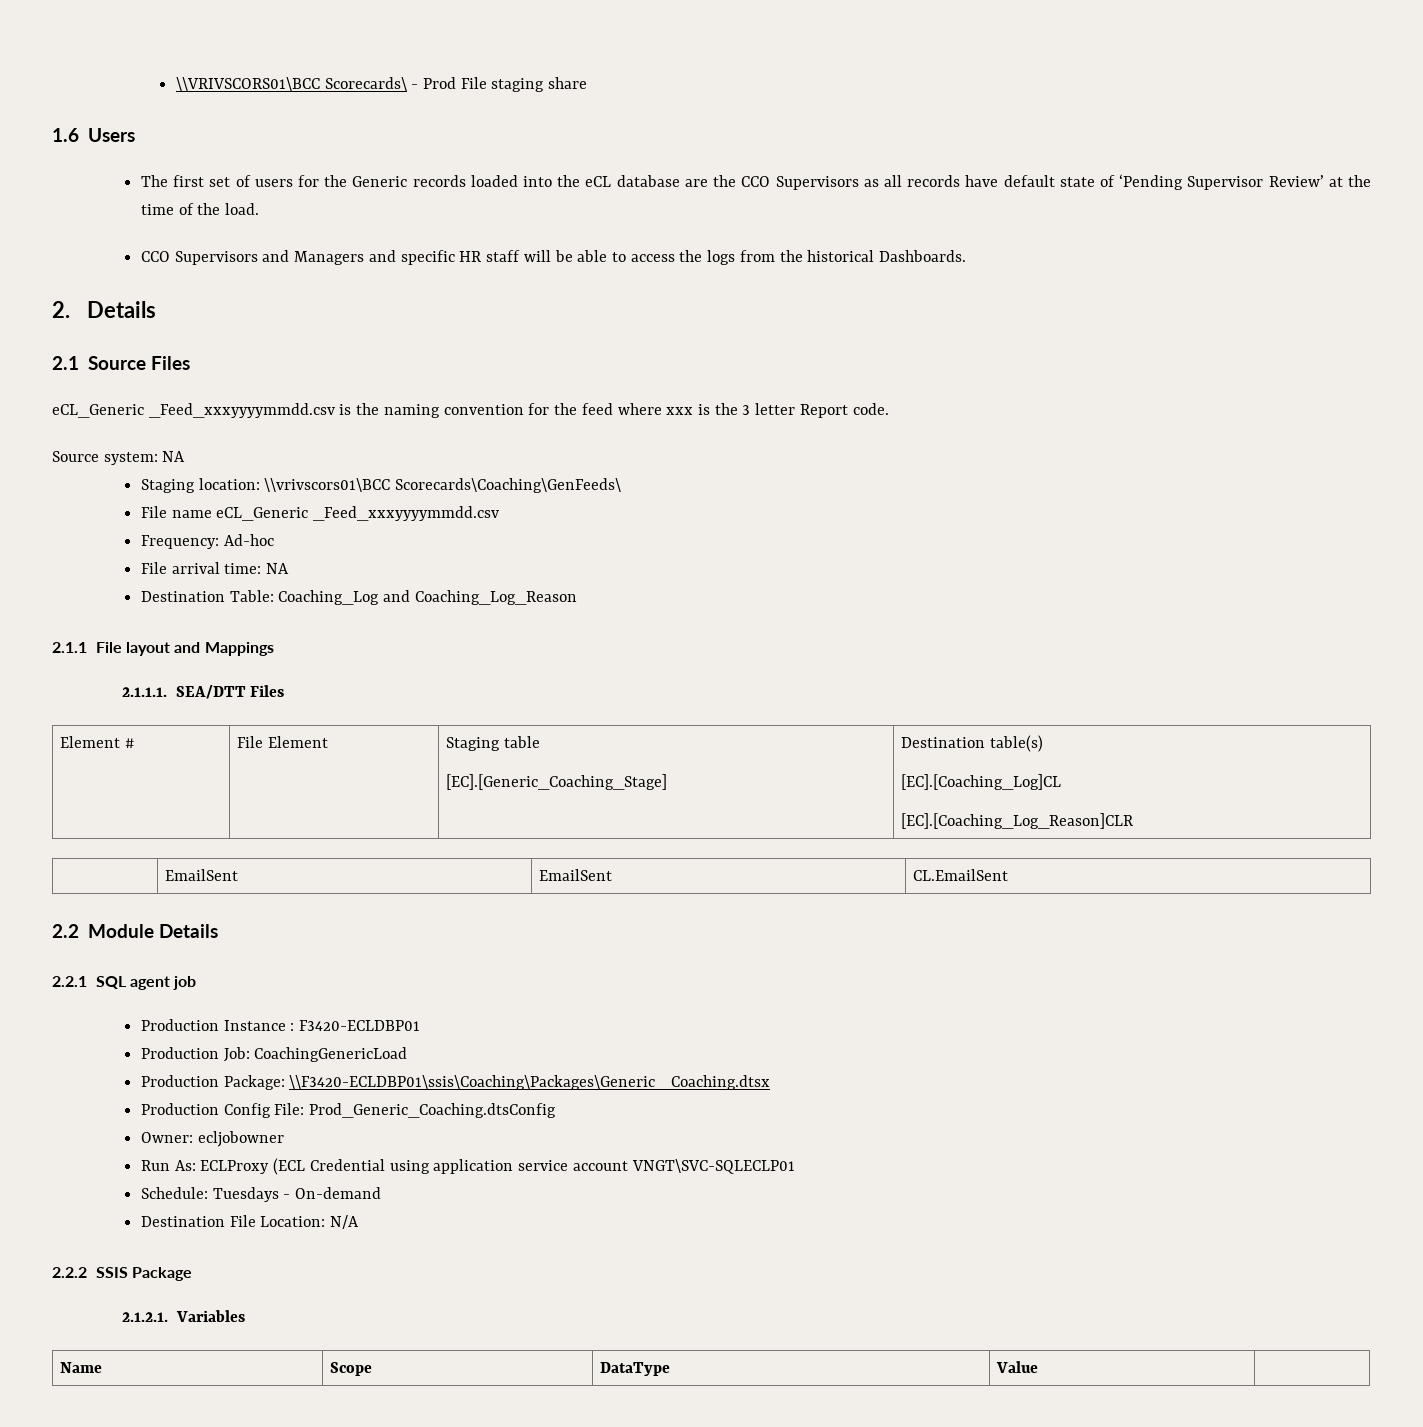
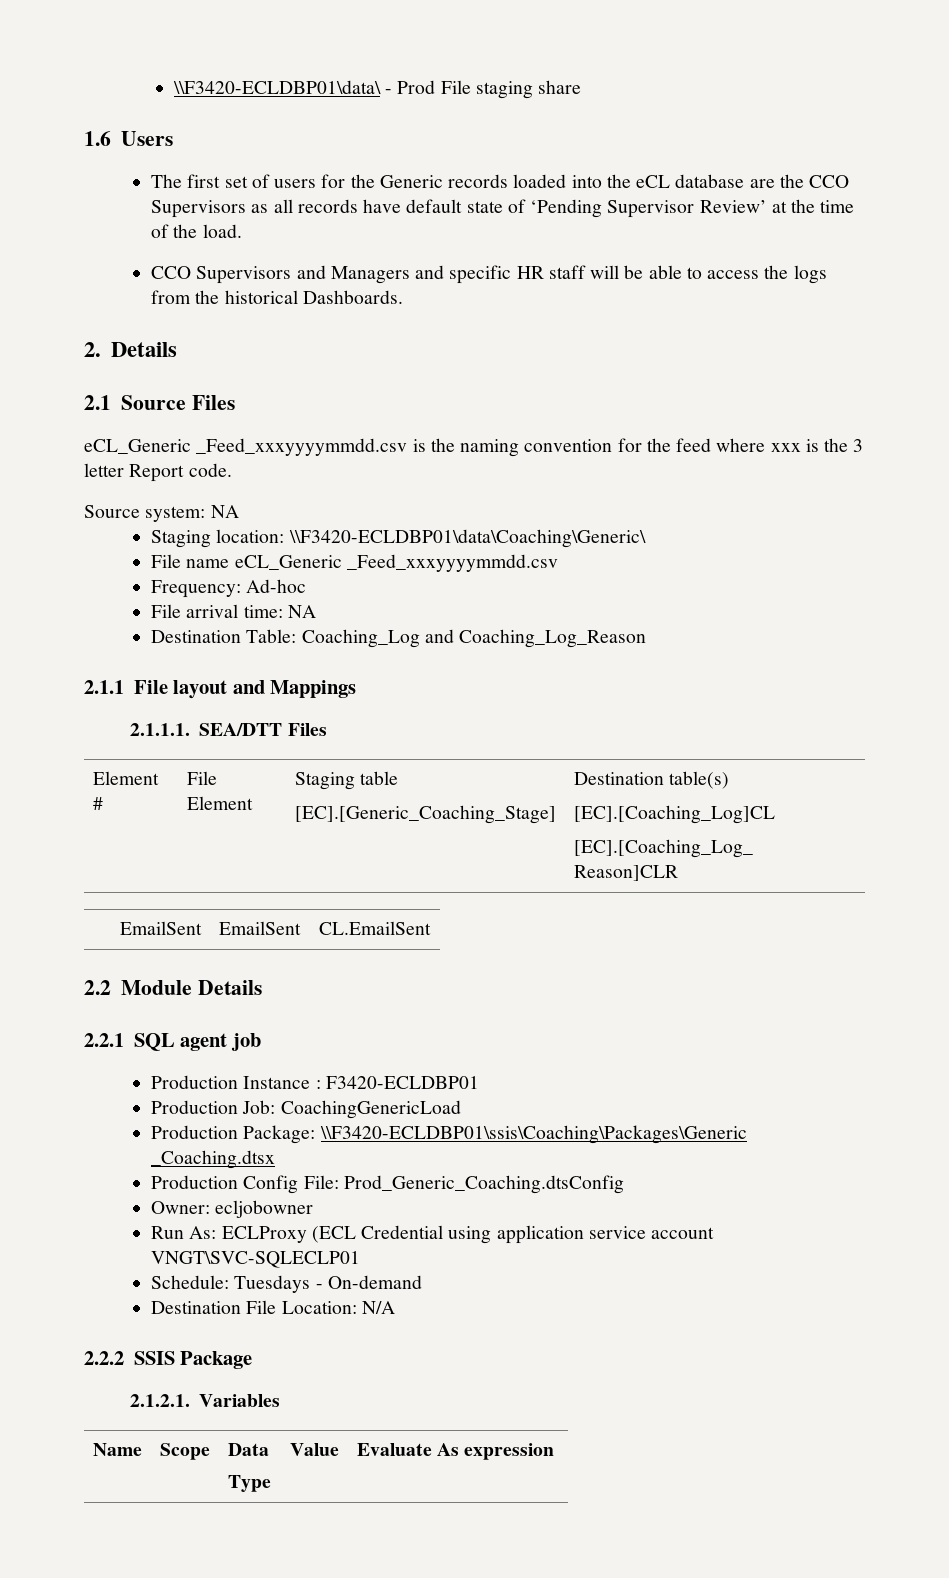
- \\VRIVSCORS01\BCC Scorecards\ - Prod File staging share
+ \\F3420-ECLDBP01\data\ - Prod File staging share
- Staging location: \\vrivscors01\BCC Scorecards\Coaching\GenFeeds\
+ Staging location: \\F3420-ECLDBP01\data\Coaching\Generic\
- Name | Scope | DataType | Value |
+ Name | Scope | Data
+ Type | Value | Evaluate As expression

